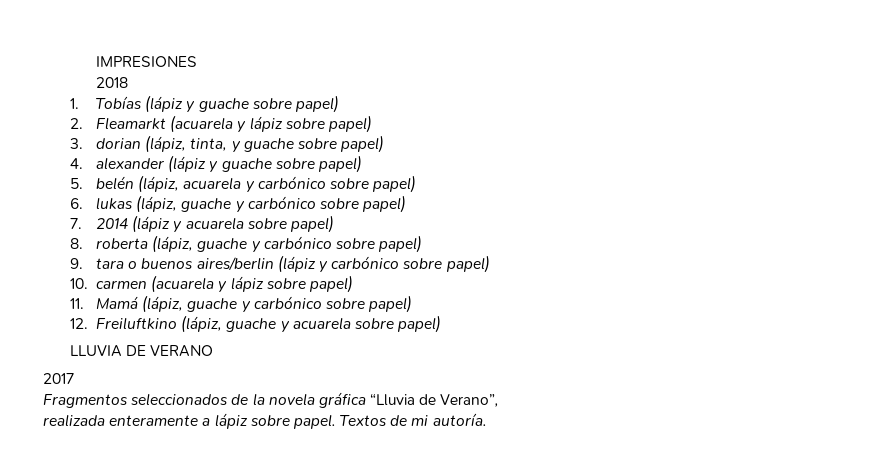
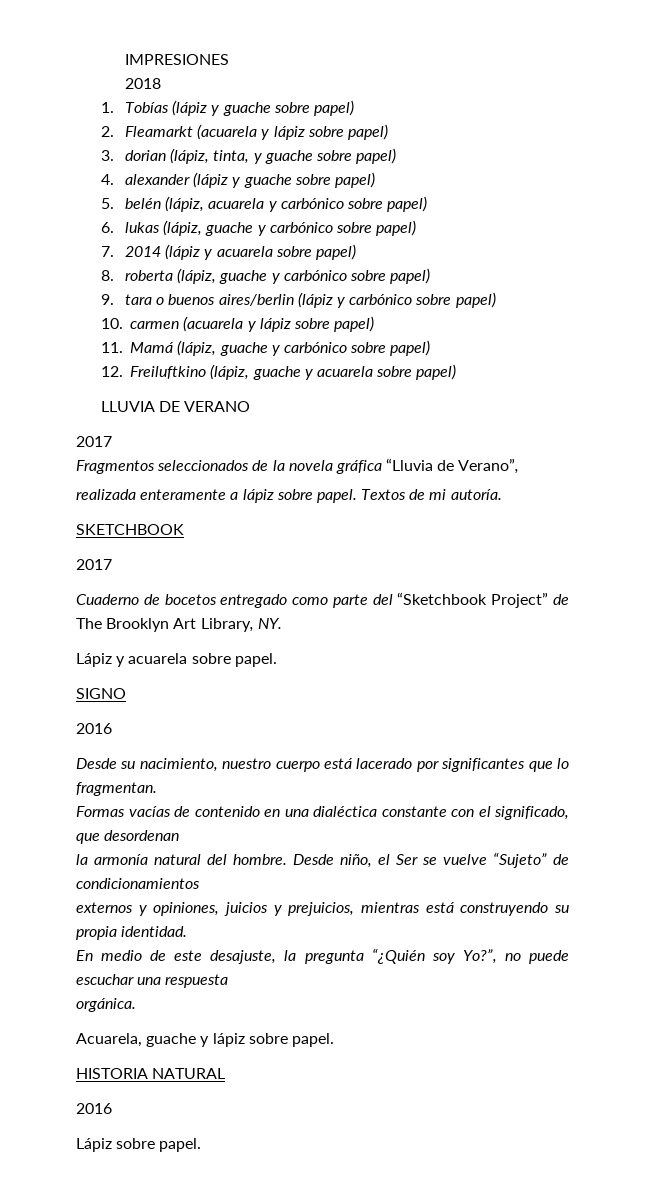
+ SKETCHBOOK
+ 2017
+ Cuaderno de bocetos entregado como parte del “Sketchbook Project” de The Brooklyn Art Library, NY.
+ Lápiz y acuarela sobre papel.
+ SIGNO
+ 2016
+ Desde su nacimiento, nuestro cuerpo está lacerado por significantes que lo fragmentan.
+ Formas vacías de contenido en una dialéctica constante con el significado, que desordenan
+ la armonía natural del hombre. Desde niño, el Ser se vuelve “Sujeto” de condicionamientos
+ externos y opiniones, juicios y prejuicios, mientras está construyendo su propia identidad.
+ En medio de este desajuste, la pregunta “¿Quién soy Yo?”, no puede escuchar una respuesta
+ orgánica.
+ Acuarela, guache y lápiz sobre papel.
+ HISTORIA NATURAL
+ 2016
+ Lápiz sobre papel.

